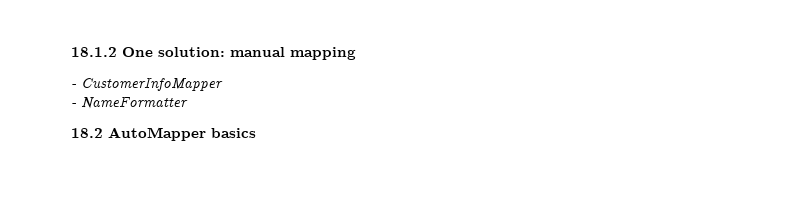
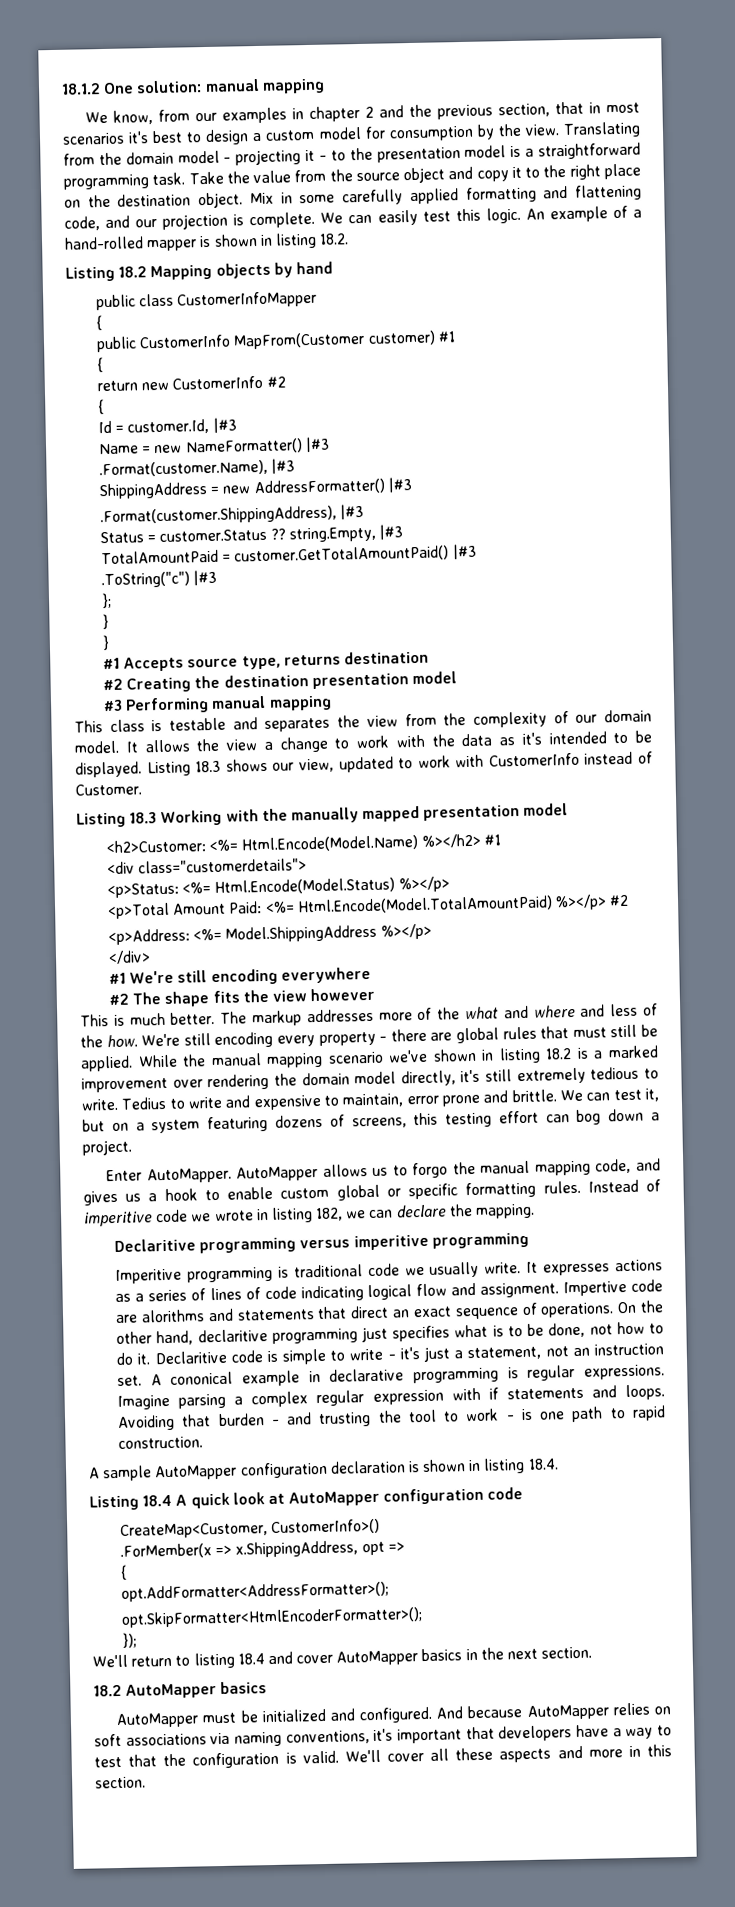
- - CustomerInfoMapper
- - NameFormatter
+ We know, from our examples in chapter 2 and the previous section, that in most scenarios it's best to design a custom model for consumption by the view. Translating from the domain model - projecting it - to the presentation model is a straightforward programming task. Take the value from the source object and copy it to the right place on the destination object. Mix in some carefully applied formatting and flattening code, and our projection is complete. We can easily test this logic. An example of a hand-rolled mapper is shown in listing 18.2.
+ Listing 18.2 Mapping objects by hand
+ public class CustomerInfoMapper
+ {
+ public CustomerInfo MapFrom(Customer customer) #1
+ {
+ return new CustomerInfo #2
+ {
+ Id = customer.Id, |#3
+ Name = new NameFormatter() |#3
+ .Format(customer.Name), |#3
+ ShippingAddress = new AddressFormatter() |#3
+ .Format(customer.ShippingAddress), |#3
+ Status = customer.Status ?? string.Empty, |#3
+ TotalAmountPaid = customer.GetTotalAmountPaid() |#3
+ .ToString("c") |#3
+ };
+ }
+ }
+ #1 Accepts source type, returns destination
+ #2 Creating the destination presentation model
+ #3 Performing manual mapping
+ This class is testable and separates the view from the complexity of our domain model. It allows the view a change to work with the data as it's intended to be displayed. Listing 18.3 shows our view, updated to work with CustomerInfo instead of Customer.
+ Listing 18.3 Working with the manually mapped presentation model
+ <h2>Customer: <%= Html.Encode(Model.Name) %></h2> #1
+ <div class="customerdetails">
+ <p>Status: <%= Html.Encode(Model.Status) %></p>
+ <p>Total Amount Paid: <%= Html.Encode(Model.TotalAmountPaid) %></p> #2
+ <p>Address: <%= Model.ShippingAddress %></p>
+ </div>
+ #1 We're still encoding everywhere
+ #2 The shape fits the view however
+ This is much better. The markup addresses more of the what and where and less of the how. We're still encoding every property - there are global rules that must still be applied. While the manual mapping scenario we've shown in listing 18.2 is a marked improvement over rendering the domain model directly, it's still extremely tedious to write. Tedius to write and expensive to maintain, error prone and brittle. We can test it, but on a system featuring dozens of screens, this testing effort can bog down a project.
+ Enter AutoMapper. AutoMapper allows us to forgo the manual mapping code, and gives us a hook to enable custom global or specific formatting rules. Instead of imperitive code we wrote in listing 182, we can declare the mapping.
+ Declaritive programming versus imperitive programming
+ Imperitive programming is traditional code we usually write. It expresses actions as a series of lines of code indicating logical flow and assignment. Impertive code are alorithms and statements that direct an exact sequence of operations. On the other hand, declaritive programming just specifies what is to be done, not how to do it. Declaritive code is simple to write - it's just a statement, not an instruction set. A cononical example in declarative programming is regular expressions. Imagine parsing a complex regular expression with if statements and loops. Avoiding that burden - and trusting the tool to work - is one path to rapid construction.
+ A sample AutoMapper configuration declaration is shown in listing 18.4.
+ Listing 18.4 A quick look at AutoMapper configuration code
+ CreateMap<Customer, CustomerInfo>()
+ .ForMember(x => x.ShippingAddress, opt =>
+ {
+ opt.AddFormatter<AddressFormatter>();
+ opt.SkipFormatter<HtmlEncoderFormatter>();
+ });
+ We'll return to listing 18.4 and cover AutoMapper basics in the next section.
  18.2 AutoMapper basics
+ AutoMapper must be initialized and configured. And because AutoMapper relies on soft associations via naming conventions, it's important that developers have a way to test that the configuration is valid. We'll cover all these aspects and more in this section.

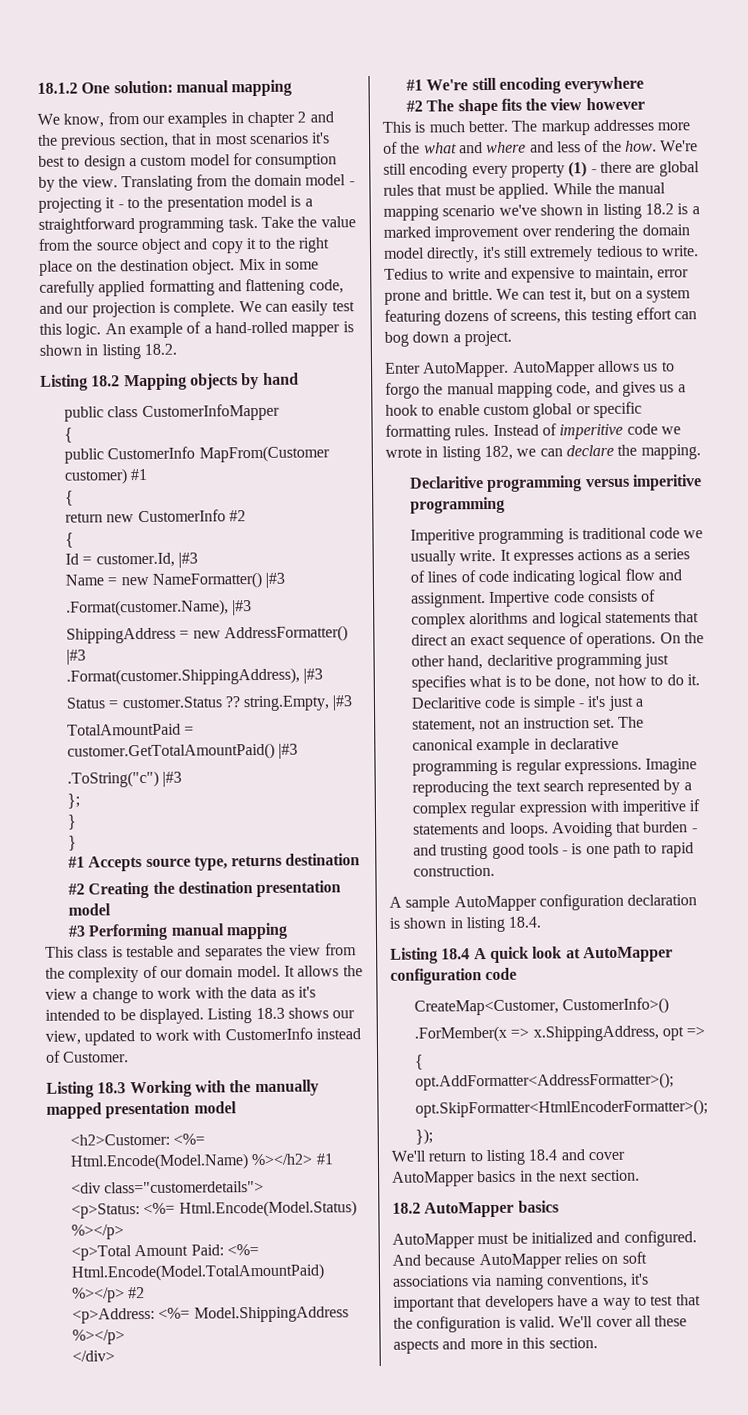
- We're still encoding every property - there are global rules that must still be applied.
+ We're still encoding every property (1) - there are global rules that must be applied.
- Impertive code are alorithms and statements that direct an exact sequence of operations.
+ Impertive code consists of complex alorithms and logical statements that direct an exact sequence of operations.
- Declaritive code is simple to write - it's just a statement, not an instruction set.
+ Declaritive code is simple - it's just a statement, not an instruction set.
- A cononical example in declarative programming is regular expressions.
+ The canonical example in declarative programming is regular expressions.
- Imagine parsing a complex regular expression with if statements and loops.
+ Imagine reproducing the text search represented by a complex regular expression with imperitive if statements and loops.
- Avoiding that burden - and trusting the tool to work - is one path to rapid construction.
+ Avoiding that burden - and trusting good tools - is one path to rapid construction.

